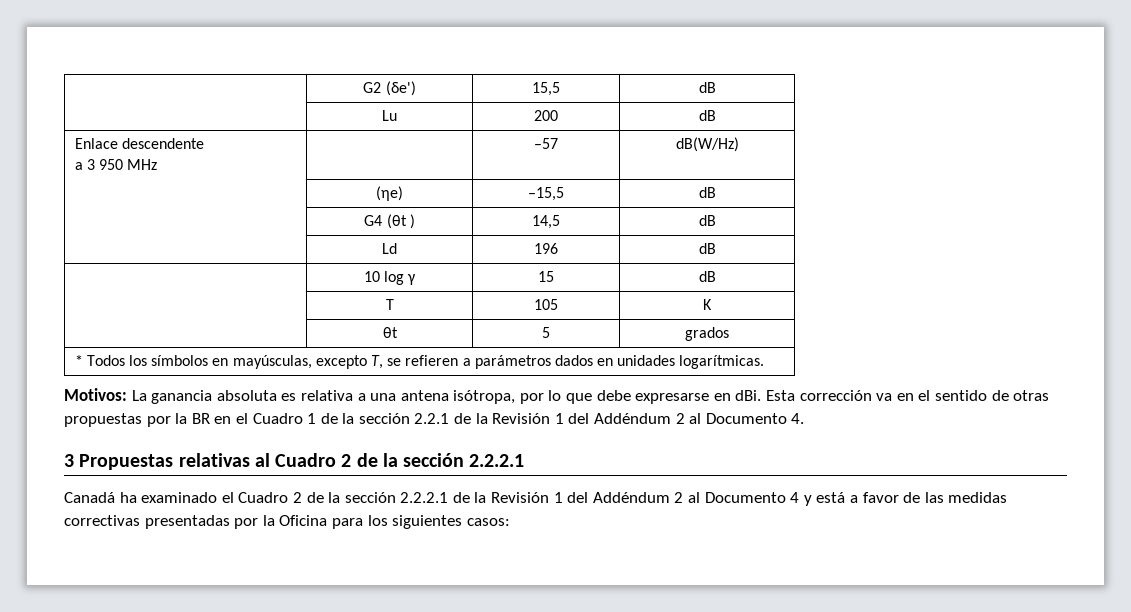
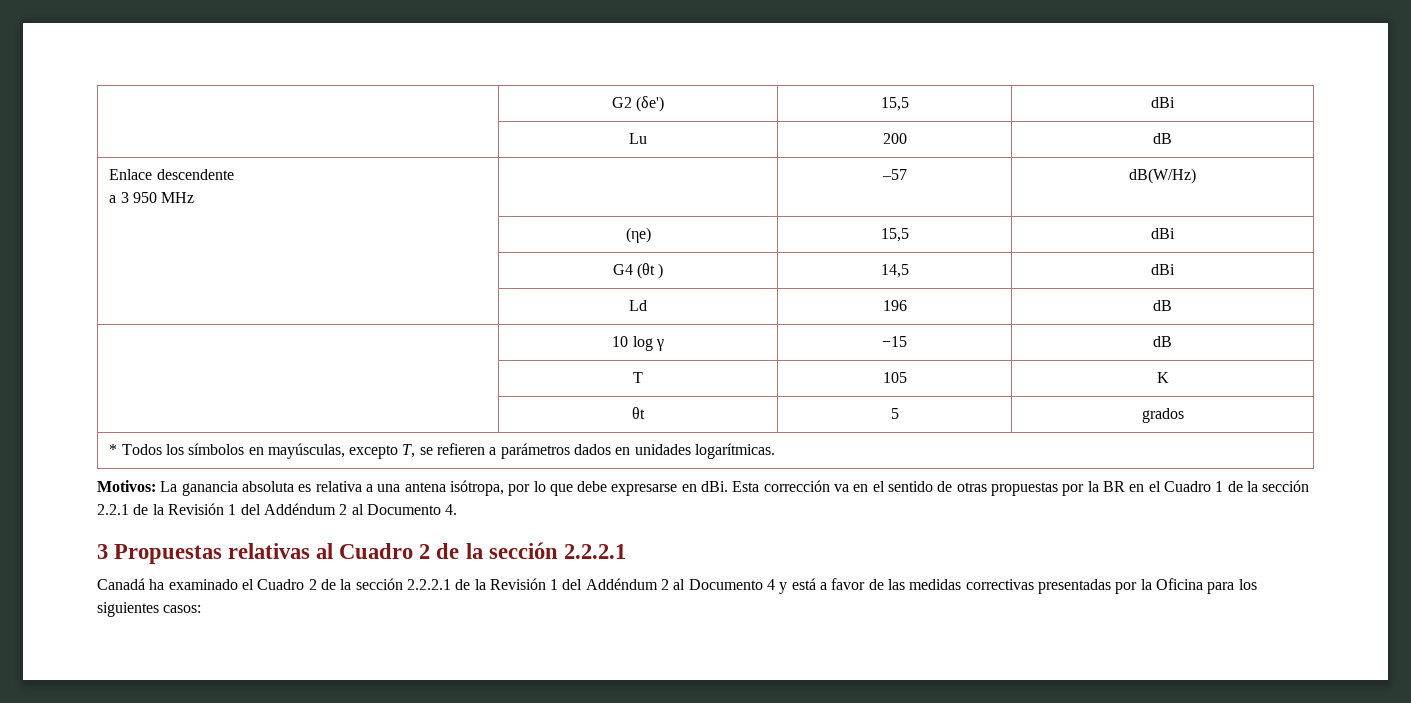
- | G2 (δe') | 15,5 | dB
+ | G2 (δe') | 15,5 | dBi
- | (ηe) | –15,5 | dB
+ | (ηe) | 15,5 | dBi
- | G4 (θt ) | 14,5 | dB
+ | G4 (θt ) | 14,5 | dBi
- | 10 log γ | 15 | dB
+ | 10 log γ | −15 | dB

